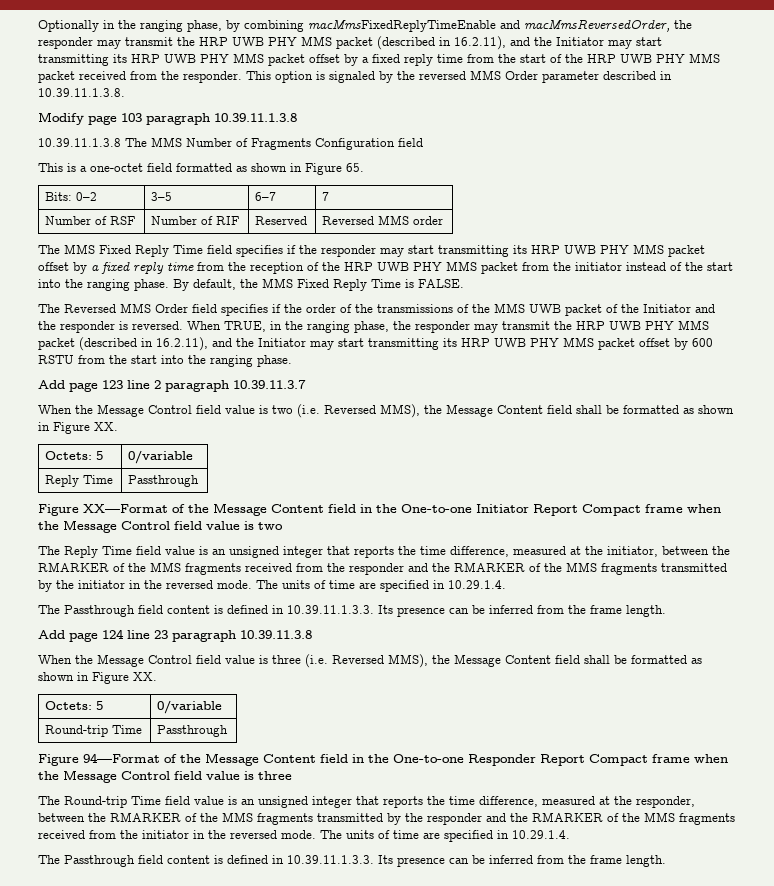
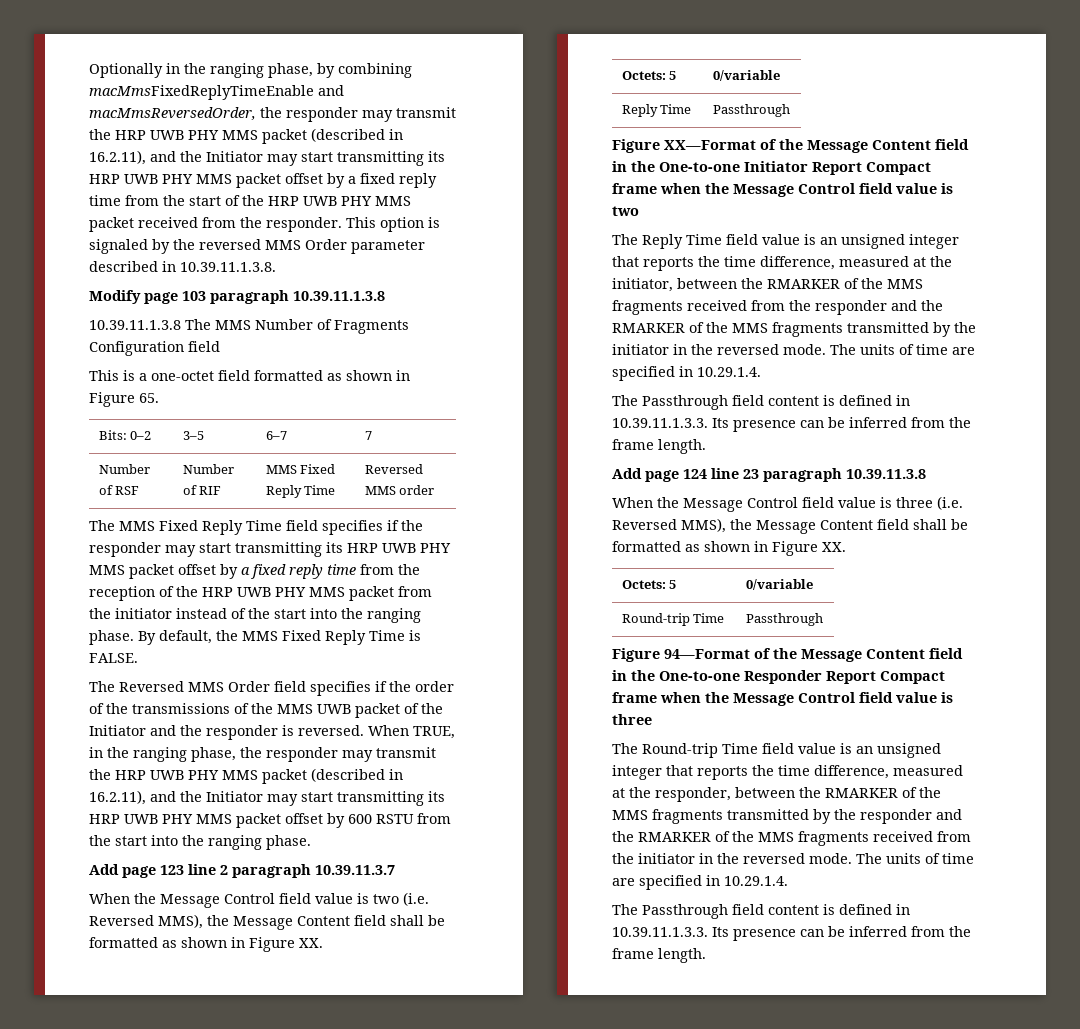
- Number of RSF | Number of RIF | Reserved | Reversed MMS order
+ Number of RSF | Number of RIF | MMS Fixed Reply Time | Reversed MMS order

